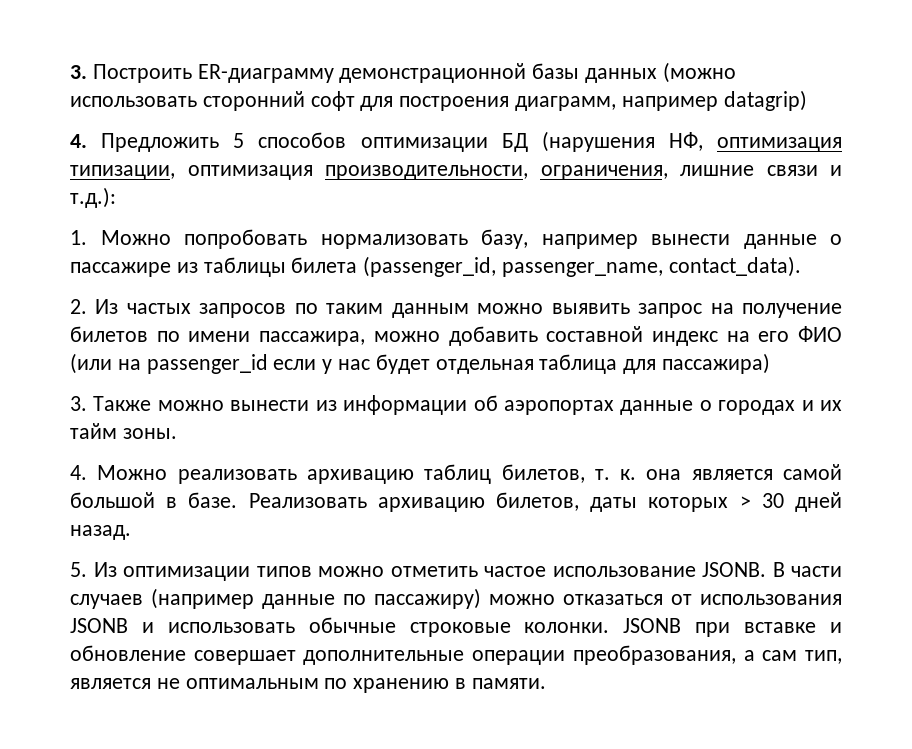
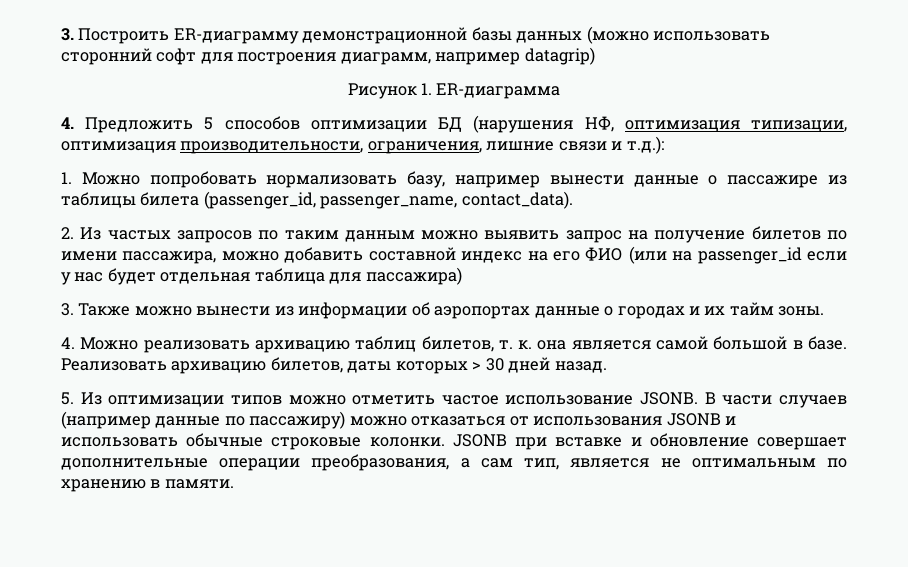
+ Рисунок 1. ER-диаграмма

